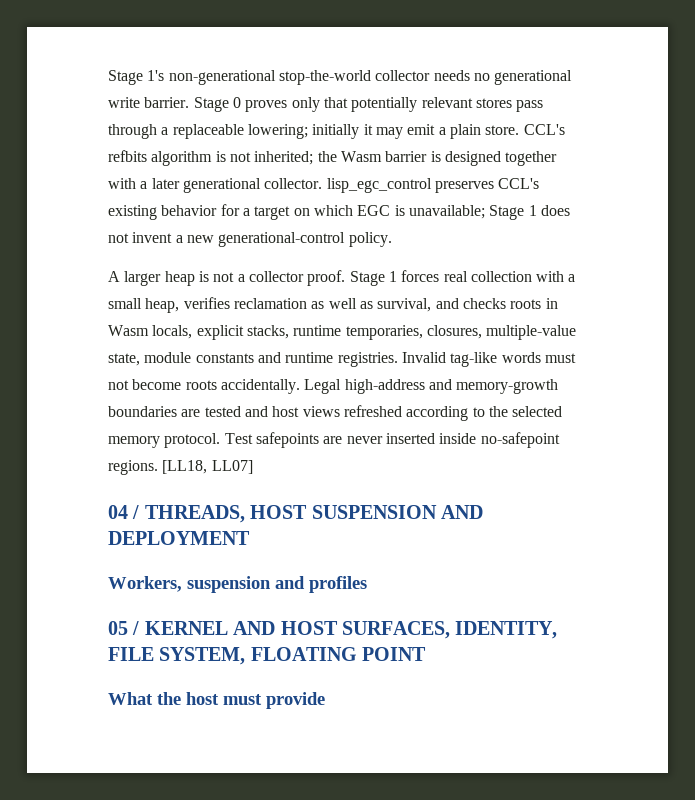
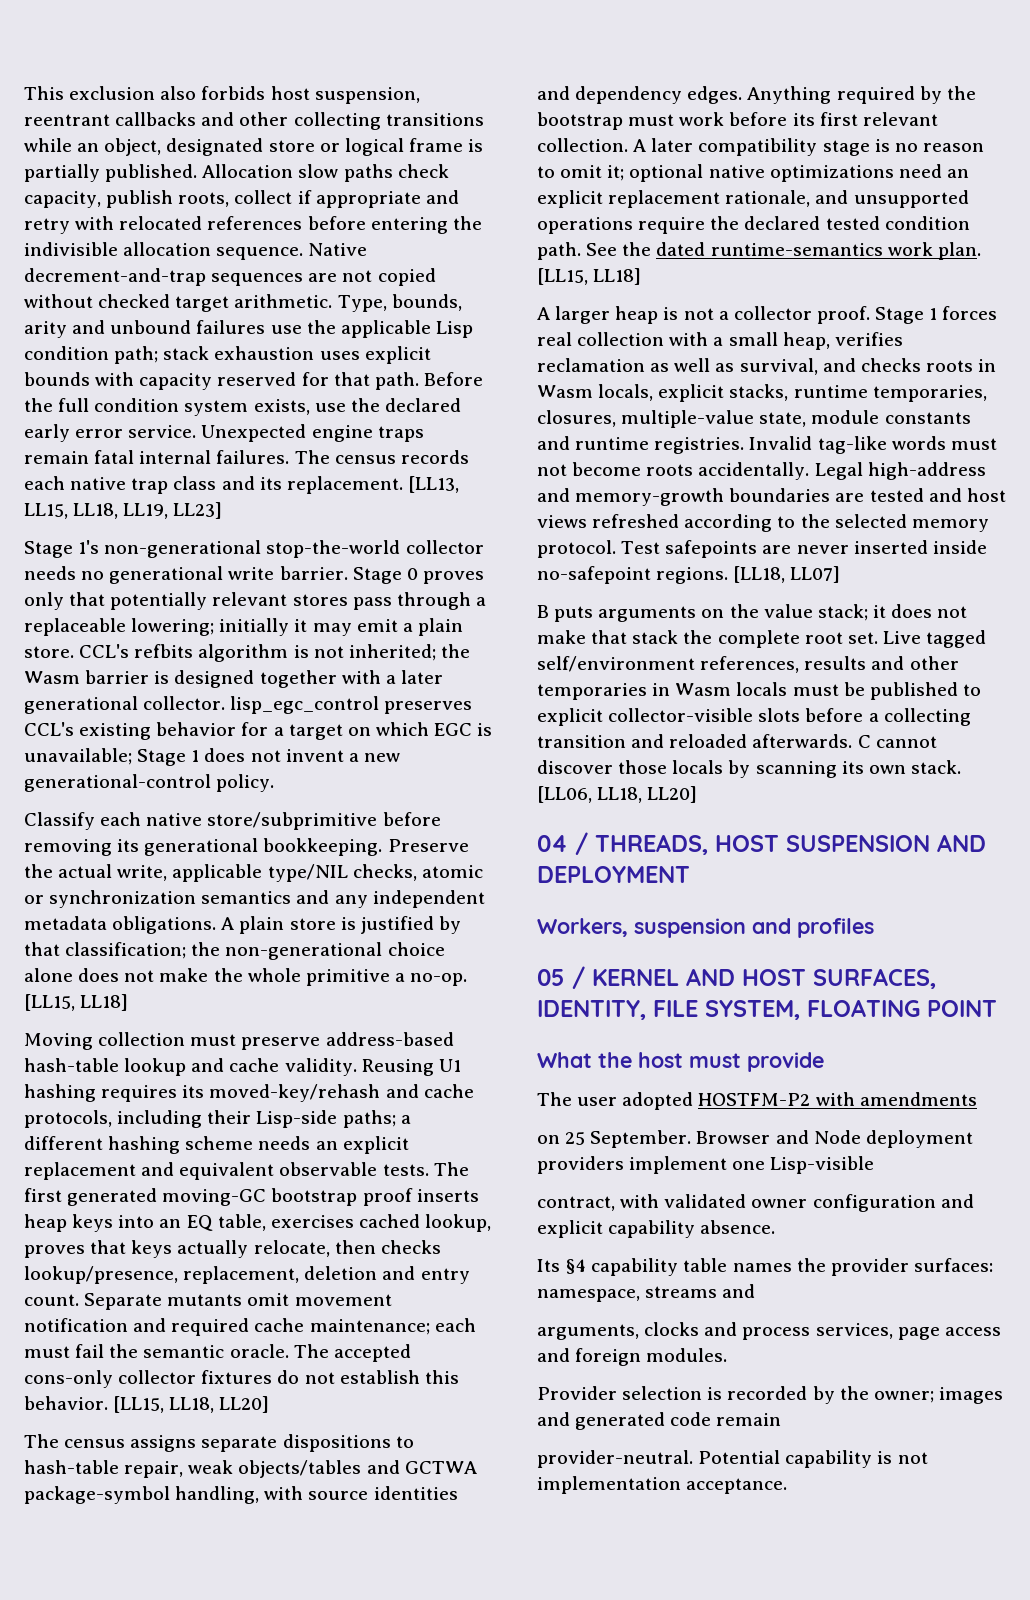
+ This exclusion also forbids host suspension, reentrant callbacks and other collecting transitions while an object, designated store or logical frame is partially published. Allocation slow paths check capacity, publish roots, collect if appropriate and retry with relocated references before entering the indivisible allocation sequence. Native decrement-and-trap sequences are not copied without checked target arithmetic. Type, bounds, arity and unbound failures use the applicable Lisp condition path; stack exhaustion uses explicit bounds with capacity reserved for that path. Before the full condition system exists, use the declared early error service. Unexpected engine traps remain fatal internal failures. The census records each native trap class and its replacement. [LL13, LL15, LL18, LL19, LL23]
+ Classify each native store/subprimitive before removing its generational bookkeeping. Preserve the actual write, applicable type/NIL checks, atomic or synchronization semantics and any independent metadata obligations. A plain store is justified by that classification; the non-generational choice alone does not make the whole primitive a no-op. [LL15, LL18]
+ Moving collection must preserve address-based hash-table lookup and cache validity. Reusing U1 hashing requires its moved-key/rehash and cache protocols, including their Lisp-side paths; a different hashing scheme needs an explicit replacement and equivalent observable tests. The first generated moving-GC bootstrap proof inserts heap keys into an EQ table, exercises cached lookup, proves that keys actually relocate, then checks lookup/presence, replacement, deletion and entry count. Separate mutants omit movement notification and required cache maintenance; each must fail the semantic oracle. The accepted cons-only collector fixtures do not establish this behavior. [LL15, LL18, LL20]
+ The census assigns separate dispositions to hash-table repair, weak objects/tables and GCTWA package-symbol handling, with source identities and dependency edges. Anything required by the bootstrap must work before its first relevant collection. A later compatibility stage is no reason to omit it; optional native optimizations need an explicit replacement rationale, and unsupported operations require the declared tested condition path. See the dated runtime-semantics work plan. [LL15, LL18]
+ B puts arguments on the value stack; it does not make that stack the complete root set. Live tagged self/environment references, results and other temporaries in Wasm locals must be published to explicit collector-visible slots before a collecting transition and reloaded afterwards. C cannot discover those locals by scanning its own stack. [LL06, LL18, LL20]
+ The user adopted HOSTFM-P2 with amendments
+ on 25 September. Browser and Node deployment providers implement one Lisp-visible
+ contract, with validated owner configuration and explicit capability absence.
+ Its §4 capability table names the provider surfaces: namespace, streams and
+ arguments, clocks and process services, page access and foreign modules.
+ Provider selection is recorded by the owner; images and generated code remain
+ provider-neutral. Potential capability is not implementation acceptance.

